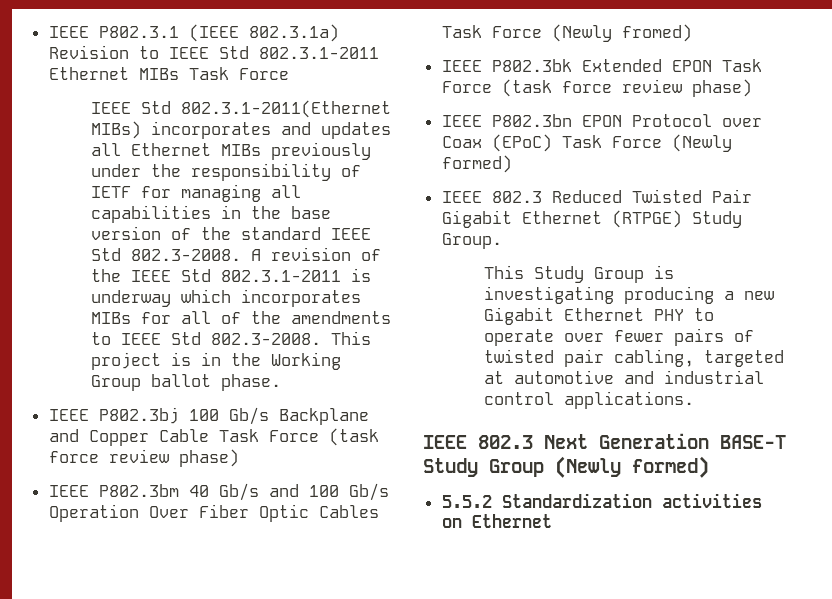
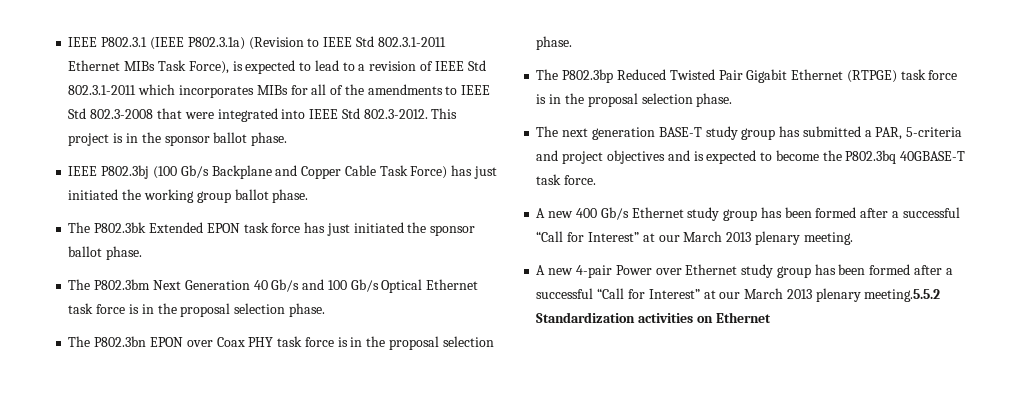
- IEEE P802.3.1 (IEEE 802.3.1a) Revision to IEEE Std 802.3.1-2011 Ethernet MIBs Task Force
- IEEE Std 802.3.1-2011(Ethernet MIBs) incorporates and updates all Ethernet MIBs previously under the responsibility of IETF for managing all capabilities in the base version of the standard IEEE Std 802.3-2008. A revision of the IEEE Std 802.3.1-2011 is underway which incorporates MIBs for all of the amendments to IEEE Std 802.3-2008. This project is in the Working Group ballot phase.
+ IEEE P802.3.1 (IEEE P802.3.1a) (Revision to IEEE Std 802.3.1-2011 Ethernet MIBs Task Force), is expected to lead to a revision of IEEE Std 802.3.1-2011 which incorporates MIBs for all of the amendments to IEEE Std 802.3-2008 that were integrated into IEEE Std 802.3-2012. This project is in the sponsor ballot phase.
- IEEE P802.3bj 100 Gb/s Backplane and Copper Cable Task Force (task force review phase)
- IEEE P802.3bm 40 Gb/s and 100 Gb/s Operation Over Fiber Optic Cables Task Force (Newly fromed)
- IEEE P802.3bk Extended EPON Task Force (task force review phase)
- IEEE P802.3bn EPON Protocol over Coax (EPoC) Task Force (Newly formed)
- IEEE 802.3 Reduced Twisted Pair Gigabit Ethernet (RTPGE) Study Group.
- This Study Group is investigating producing a new Gigabit Ethernet PHY to operate over fewer pairs of twisted pair cabling, targeted at automotive and industrial control applications.
- IEEE 802.3 Next Generation BASE-T Study Group (Newly formed)
- 5.5.2 Standardization activities on Ethernet
+ IEEE P802.3bj (100 Gb/s Backplane and Copper Cable Task Force) has just initiated the working group ballot phase.
+ The P802.3bk Extended EPON task force has just initiated the sponsor ballot phase.
+ The P802.3bm Next Generation 40 Gb/s and 100 Gb/s Optical Ethernet task force is in the proposal selection phase.
+ The P802.3bn EPON over Coax PHY task force is in the proposal selection phase.
+ The P802.3bp Reduced Twisted Pair Gigabit Ethernet (RTPGE) task force is in the proposal selection phase.
+ The next generation BASE-T study group has submitted a PAR, 5-criteria and project objectives and is expected to become the P802.3bq 40GBASE-T task force.
+ A new 400 Gb/s Ethernet study group has been formed after a successful “Call for Interest” at our March 2013 plenary meeting.
+ A new 4-pair Power over Ethernet study group has been formed after a successful “Call for Interest” at our March 2013 plenary meeting.5.5.2 Standardization activities on Ethernet

